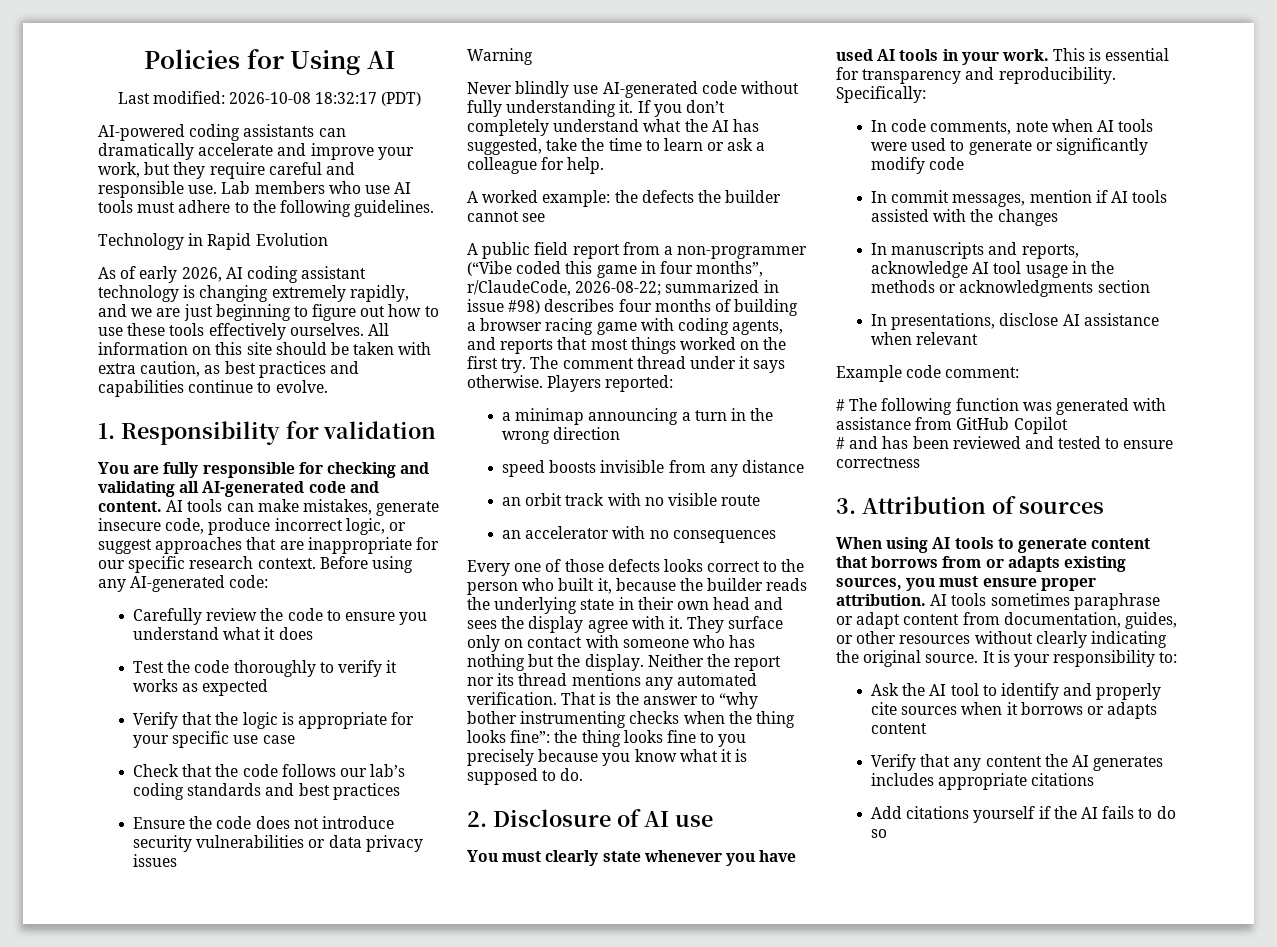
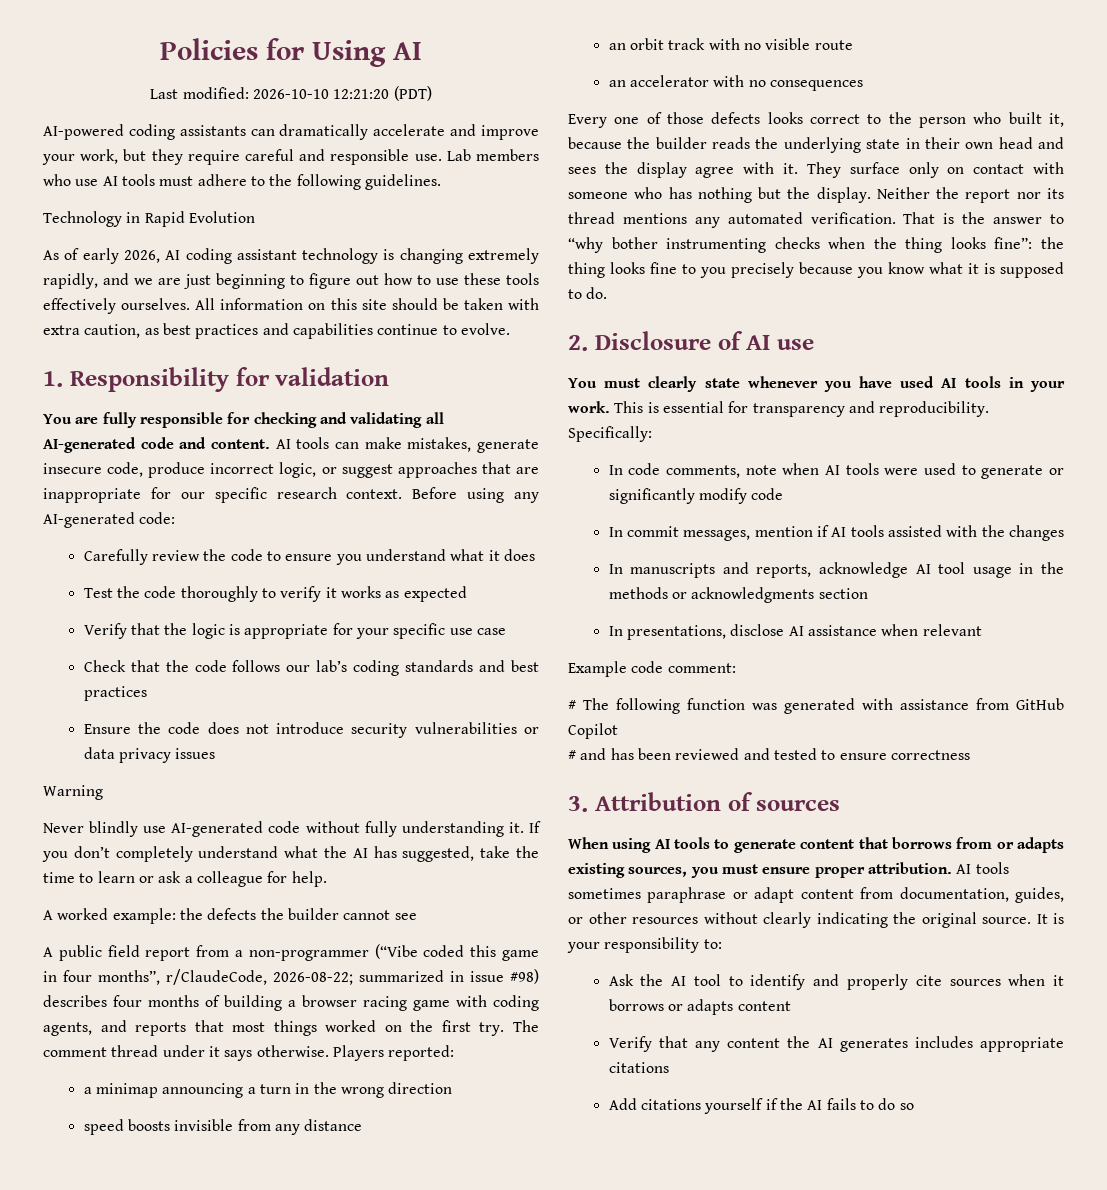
- Last modified: 2026-10-08 18:32:17 (PDT)
+ Last modified: 2026-10-10 12:21:20 (PDT)

